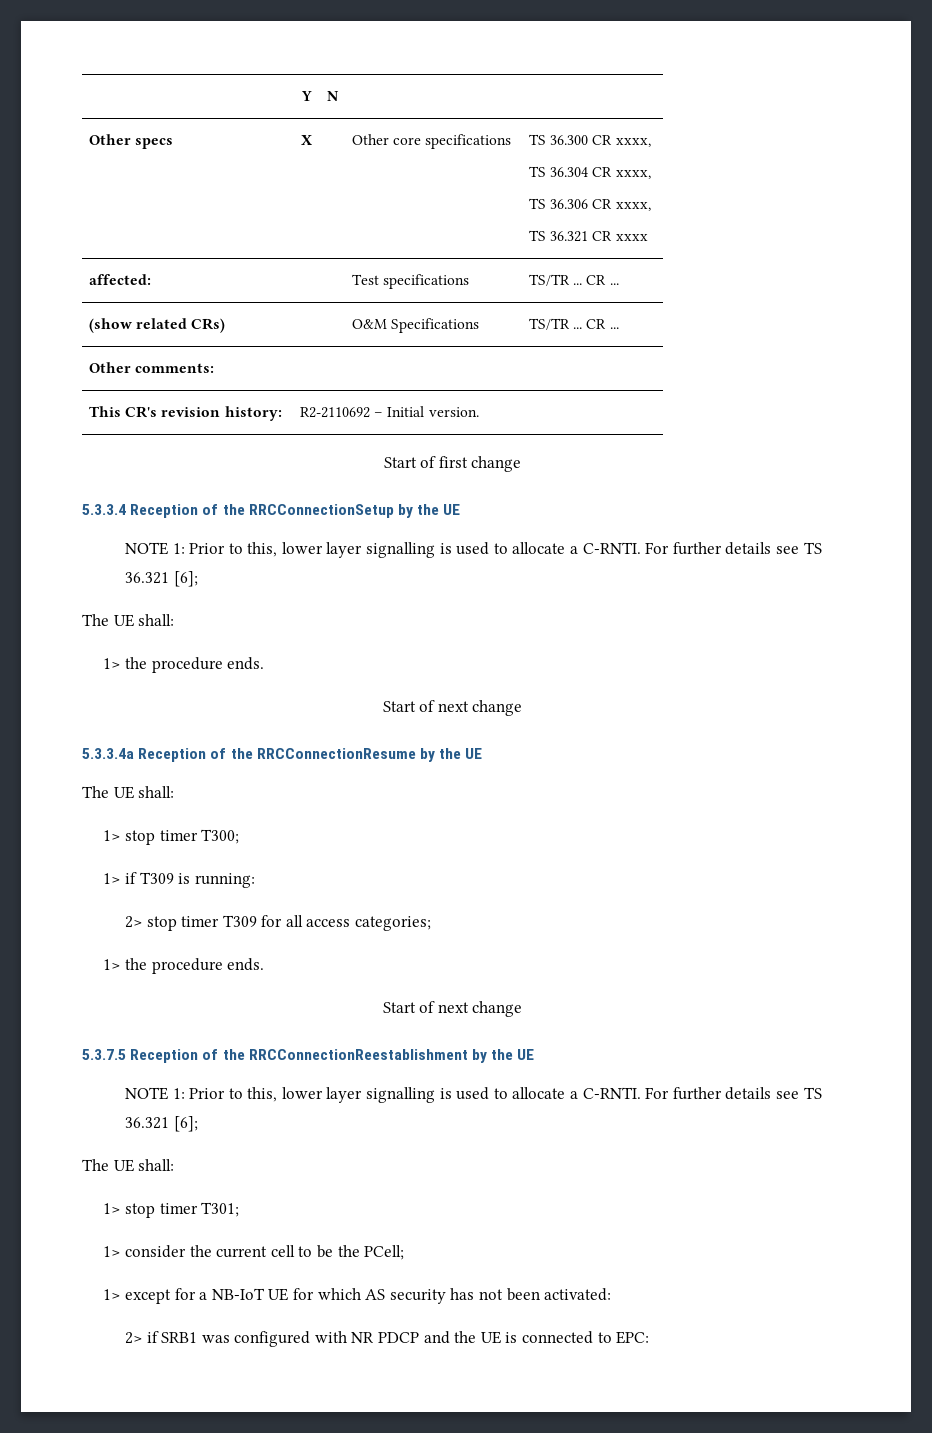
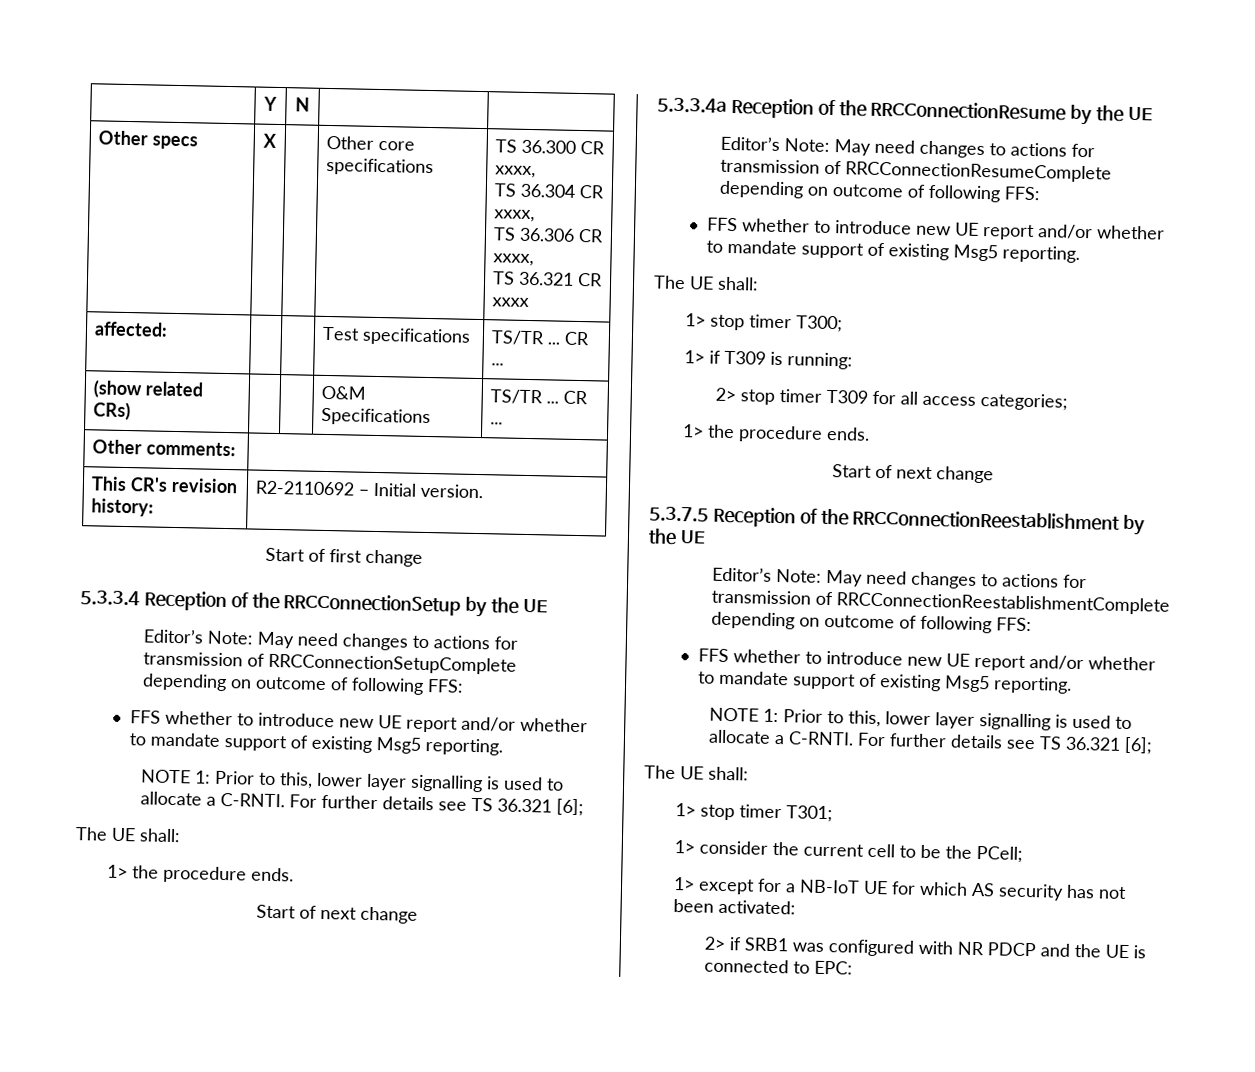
+ Editor’s Note: May need changes to actions for transmission of RRCConnectionSetupComplete depending on outcome of following FFS:
+ FFS whether to introduce new UE report and/or whether to mandate support of existing Msg5 reporting.
+ Editor’s Note: May need changes to actions for transmission of RRCConnectionResumeComplete depending on outcome of following FFS:
+ FFS whether to introduce new UE report and/or whether to mandate support of existing Msg5 reporting.
+ Editor’s Note: May need changes to actions for transmission of RRCConnectionReestablishmentComplete depending on outcome of following FFS:
+ FFS whether to introduce new UE report and/or whether to mandate support of existing Msg5 reporting.

